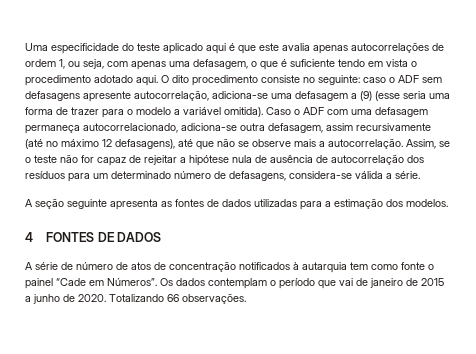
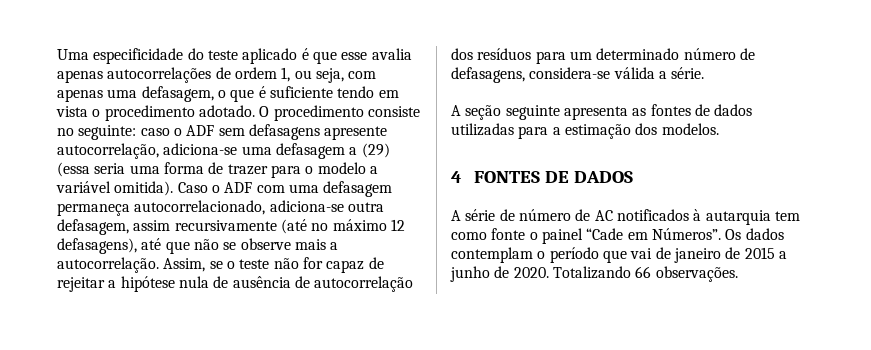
- Uma especificidade do teste aplicado aqui é que este avalia apenas autocorrelações de ordem 1, ou seja, com apenas uma defasagem, o que é suficiente tendo em vista o procedimento adotado aqui. O dito procedimento consiste no seguinte: caso o ADF sem defasagens apresente autocorrelação, adiciona-se uma defasagem a (9) (esse seria uma forma de trazer para o modelo a variável omitida).
+ Uma especificidade do teste aplicado é que esse avalia apenas autocorrelações de ordem 1, ou seja, com apenas uma defasagem, o que é suficiente tendo em vista o procedimento adotado. O procedimento consiste no seguinte: caso o ADF sem defasagens apresente autocorrelação, adiciona-se uma defasagem a (29) (essa seria uma forma de trazer para o modelo a variável omitida).
- A série de número de atos de concentração notificados à autarquia tem como fonte o painel “Cade em Números”.
+ A série de número de AC notificados à autarquia tem como fonte o painel “Cade em Números”.

